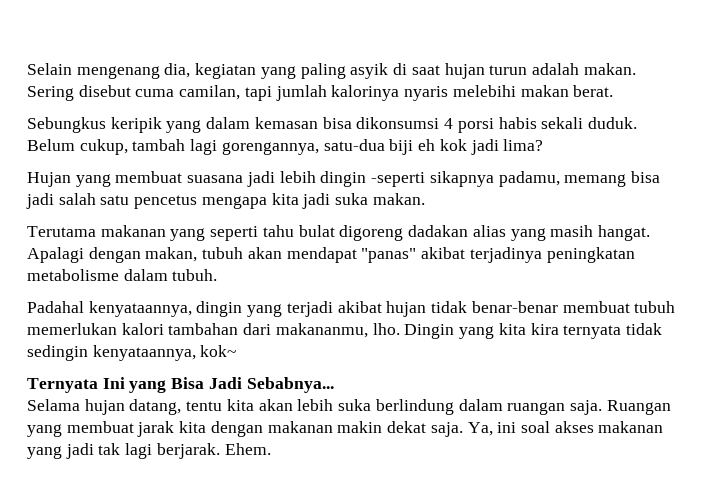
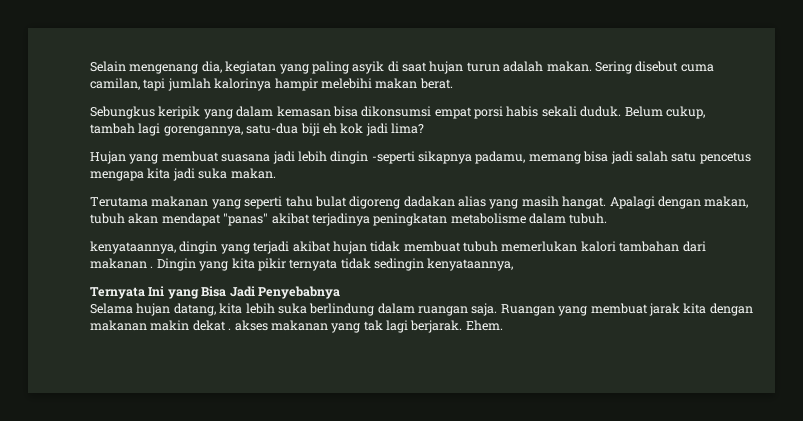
- Sering disebut cuma camilan, tapi jumlah kalorinya nyaris melebihi makan berat.
+ Sering disebut cuma camilan, tapi jumlah kalorinya hampir melebihi makan berat.
- Sebungkus keripik yang dalam kemasan bisa dikonsumsi 4 porsi habis sekali duduk.
+ Sebungkus keripik yang dalam kemasan bisa dikonsumsi empat porsi habis sekali duduk.
- Padahal kenyataannya, dingin yang terjadi akibat hujan tidak benar-benar membuat tubuh memerlukan kalori tambahan dari makananmu, lho.
+ kenyataannya, dingin yang terjadi akibat hujan tidak membuat tubuh memerlukan kalori tambahan dari makanan .
- Dingin yang kita kira ternyata tidak sedingin kenyataannya, kok~
+ Dingin yang kita pikir ternyata tidak sedingin kenyataannya,
- Ternyata Ini yang Bisa Jadi Sebabnya...
+ Ternyata Ini yang Bisa Jadi Penyebabnya
- Selama hujan datang, tentu kita akan lebih suka berlindung dalam ruangan saja.
+ Selama hujan datang, kita lebih suka berlindung dalam ruangan saja.
- Ruangan yang membuat jarak kita dengan makanan makin dekat saja. Ya, ini soal akses makanan yang jadi tak lagi berjarak.
+ Ruangan yang membuat jarak kita dengan makanan makin dekat . akses makanan yang tak lagi berjarak.

